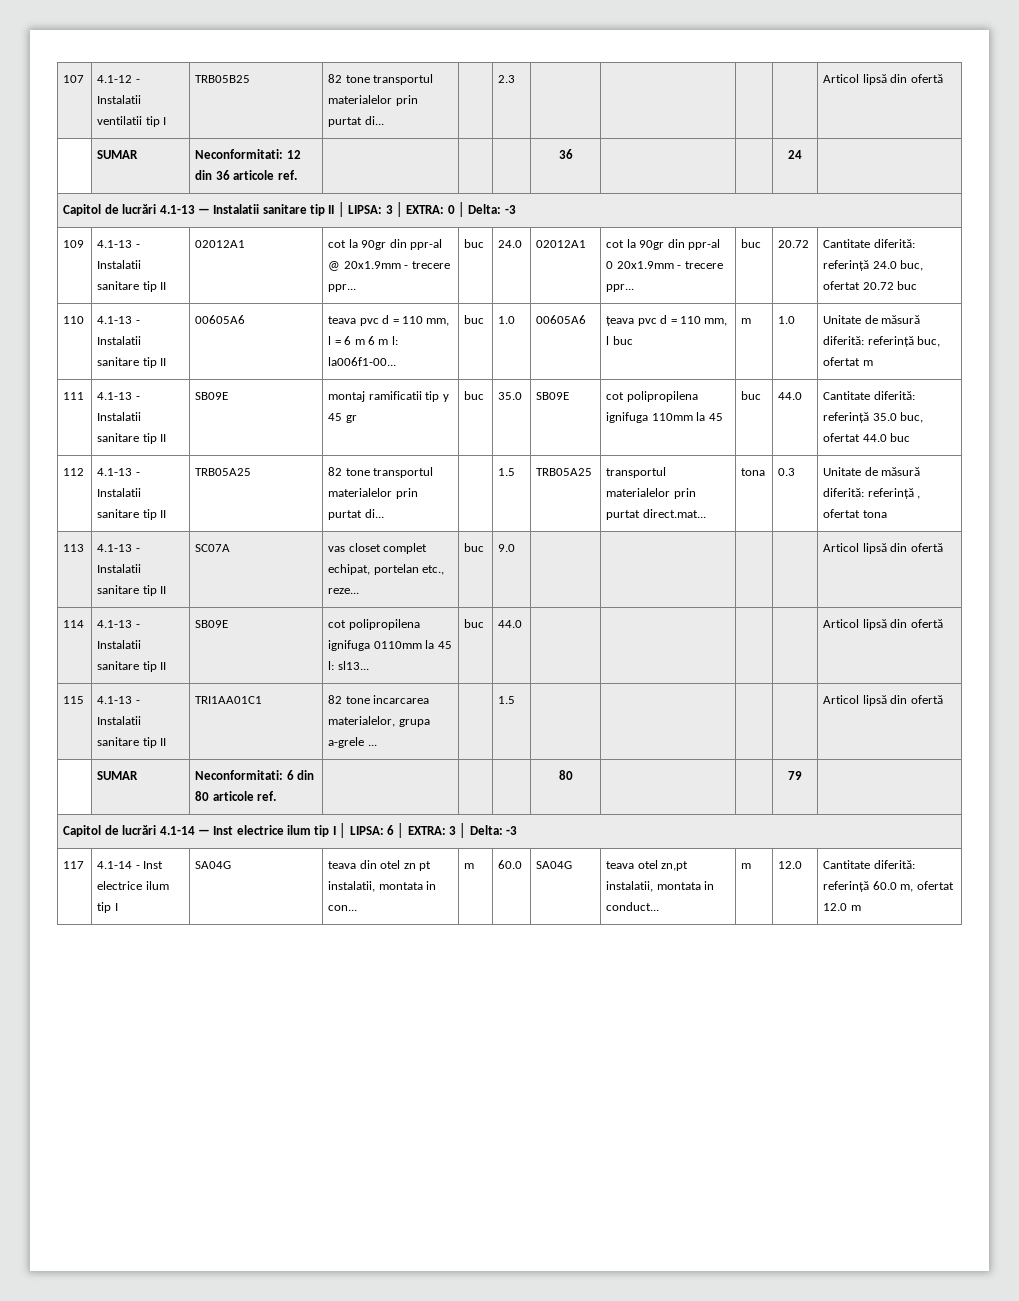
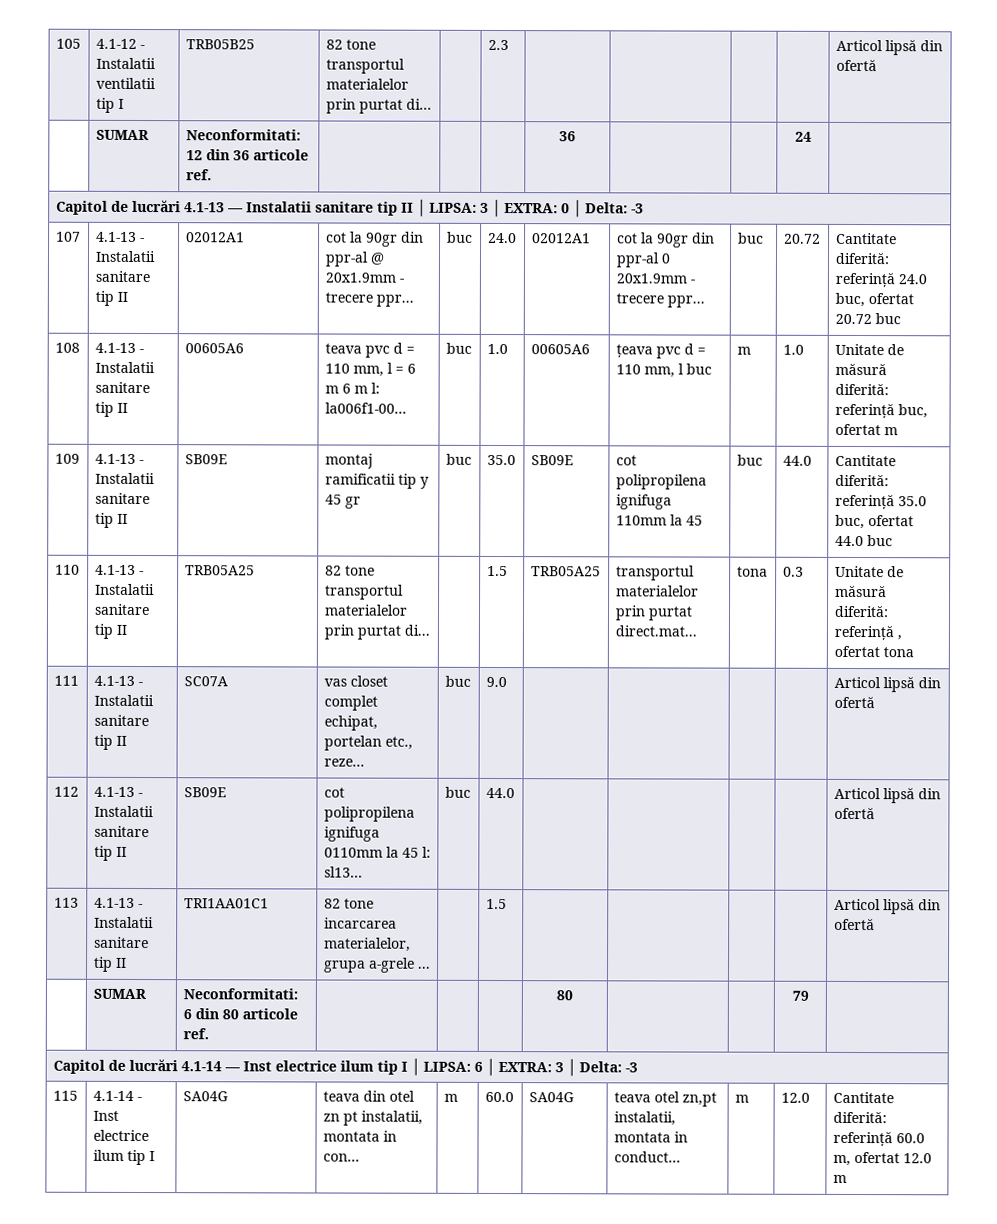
- 107 | 4.1-12 - Instalatii ventilatii tip I | TRB05B25 | 82 tone transportul materialelor prin purtat di... | | 2.3 | | | | | Articol lipsă din ofertă
+ 105 | 4.1-12 - Instalatii ventilatii tip I | TRB05B25 | 82 tone transportul materialelor prin purtat di... | | 2.3 | | | | | Articol lipsă din ofertă
- 109
+ 107
  Cantitate diferită: referință 24.0 buc, ofertat 20.72 buc
- 110
+ 108
- 111 | 4.1-13 - Instalatii sanitare tip II | SB09E | montaj ramificatii tip y 45 gr | buc | 35.0 | SB09E | cot polipropilena ignifuga 110mm la 45 | buc | 44.0 | Cantitate diferită: referință 35.0 buc, ofertat 44.0 buc
+ 109 | 4.1-13 - Instalatii sanitare tip II | SB09E | montaj ramificatii tip y 45 gr | buc | 35.0 | SB09E | cot polipropilena ignifuga 110mm la 45 | buc | 44.0 | Cantitate diferită: referință 35.0 buc, ofertat 44.0 buc
- 112 | 4.1-13 - Instalatii sanitare tip II | TRB05A25 | 82 tone transportul materialelor prin purtat di... | | 1.5 | TRB05A25 | transportul materialelor prin purtat direct.mat... | tona | 0.3 | Unitate de măsură diferită: referință , ofertat tona
+ 110 | 4.1-13 - Instalatii sanitare tip II | TRB05A25 | 82 tone transportul materialelor prin purtat di... | | 1.5 | TRB05A25 | transportul materialelor prin purtat direct.mat... | tona | 0.3 | Unitate de măsură diferită: referință , ofertat tona
- 113 | 4.1-13 - Instalatii sanitare tip II | SC07A | vas closet complet echipat, portelan etc., reze... | buc | 9.0 | | | | | Articol lipsă din ofertă
+ 111 | 4.1-13 - Instalatii sanitare tip II | SC07A | vas closet complet echipat, portelan etc., reze... | buc | 9.0 | | | | | Articol lipsă din ofertă
- 114 | 4.1-13 - Instalatii sanitare tip II | SB09E | cot polipropilena ignifuga 0110mm la 45 l: sl13... | buc | 44.0 | | | | | Articol lipsă din ofertă
+ 112 | 4.1-13 - Instalatii sanitare tip II | SB09E | cot polipropilena ignifuga 0110mm la 45 l: sl13... | buc | 44.0 | | | | | Articol lipsă din ofertă
- 115 | 4.1-13 - Instalatii sanitare tip II | TRI1AA01C1 | 82 tone incarcarea materialelor, grupa a-grele ... | | 1.5 | | | | | Articol lipsă din ofertă
+ 113 | 4.1-13 - Instalatii sanitare tip II | TRI1AA01C1 | 82 tone incarcarea materialelor, grupa a-grele ... | | 1.5 | | | | | Articol lipsă din ofertă
- 117 | 4.1-14 - Inst electrice ilum tip I | SA04G | teava din otel zn pt instalatii, montata in con... | m | 60.0 | SA04G | teava otel zn,pt instalatii, montata in conduct... | m | 12.0 | Cantitate diferită: referință 60.0 m, ofertat 12.0 m
+ 115 | 4.1-14 - Inst electrice ilum tip I | SA04G | teava din otel zn pt instalatii, montata in con... | m | 60.0 | SA04G | teava otel zn,pt instalatii, montata in conduct... | m | 12.0 | Cantitate diferită: referință 60.0 m, ofertat 12.0 m

